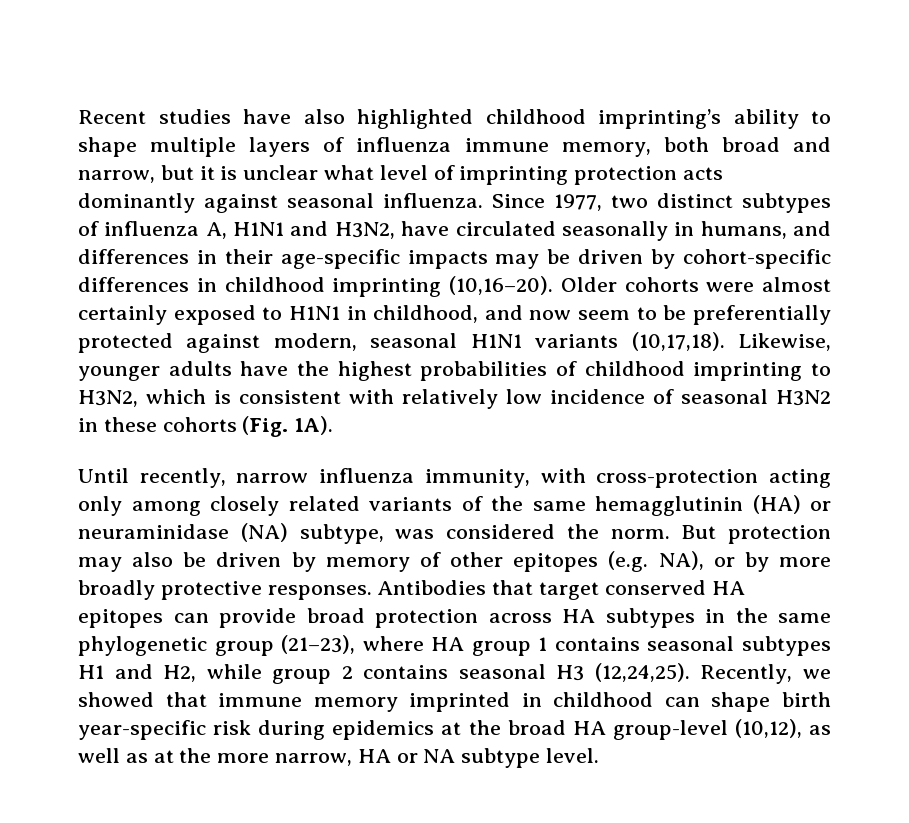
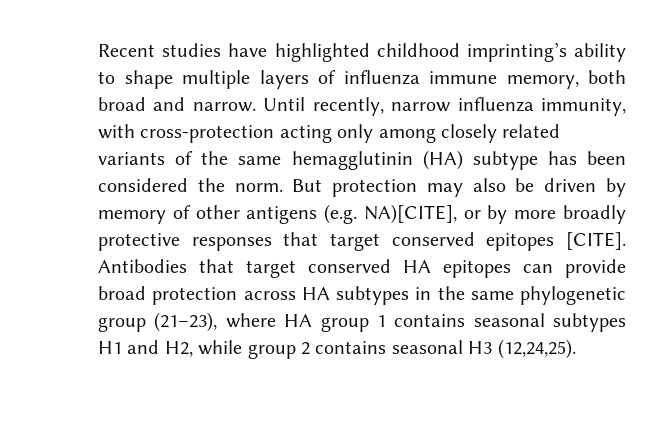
- Recent studies have also highlighted childhood imprinting’s ability to shape multiple layers of influenza immune memory, both broad and narrow, but it is unclear what level of imprinting protection acts dominantly against seasonal influenza. Since 1977, two distinct subtypes of influenza A, H1N1 and H3N2, have circulated seasonally in humans, and differences in their age-specific impacts may be driven by cohort-specific differences in childhood imprinting (10,16–20). Older cohorts were almost certainly exposed to H1N1 in childhood, and now seem to be preferentially protected against modern, seasonal H1N1 variants (10,17,18). Likewise, younger adults have the highest probabilities of childhood imprinting to H3N2, which is consistent with relatively low incidence of seasonal H3N2 in these cohorts (Fig. 1A).
- Until recently, narrow influenza immunity, with cross-protection acting only among closely related variants of the same hemagglutinin (HA) or neuraminidase (NA) subtype, was considered the norm.
+ Recent studies have highlighted childhood imprinting’s ability to shape multiple layers of influenza immune memory, both broad and narrow. Until recently, narrow influenza immunity, with cross-protection acting only among closely related variants of the same hemagglutinin (HA) subtype has been considered the norm.
- But protection may also be driven by memory of other epitopes (e.g. NA), or by more broadly protective responses.
+ But protection may also be driven by memory of other antigens (e.g. NA)[CITE], or by more broadly protective responses that target conserved epitopes [CITE].
- Recently, we showed that immune memory imprinted in childhood can shape birth year-specific risk during epidemics at the broad HA group-level (10,12), as well as at the more narrow, HA or NA subtype level.

